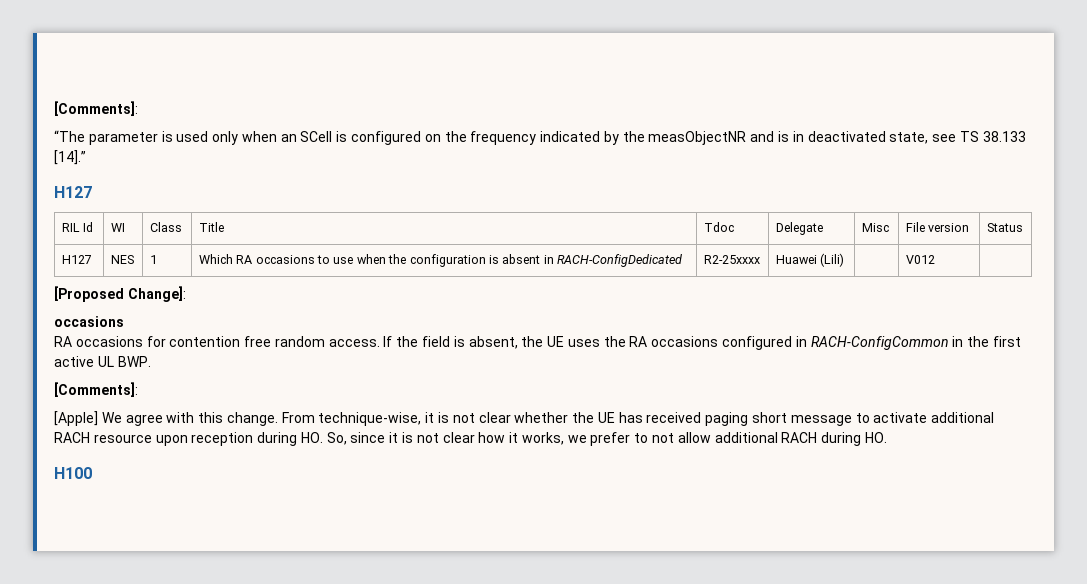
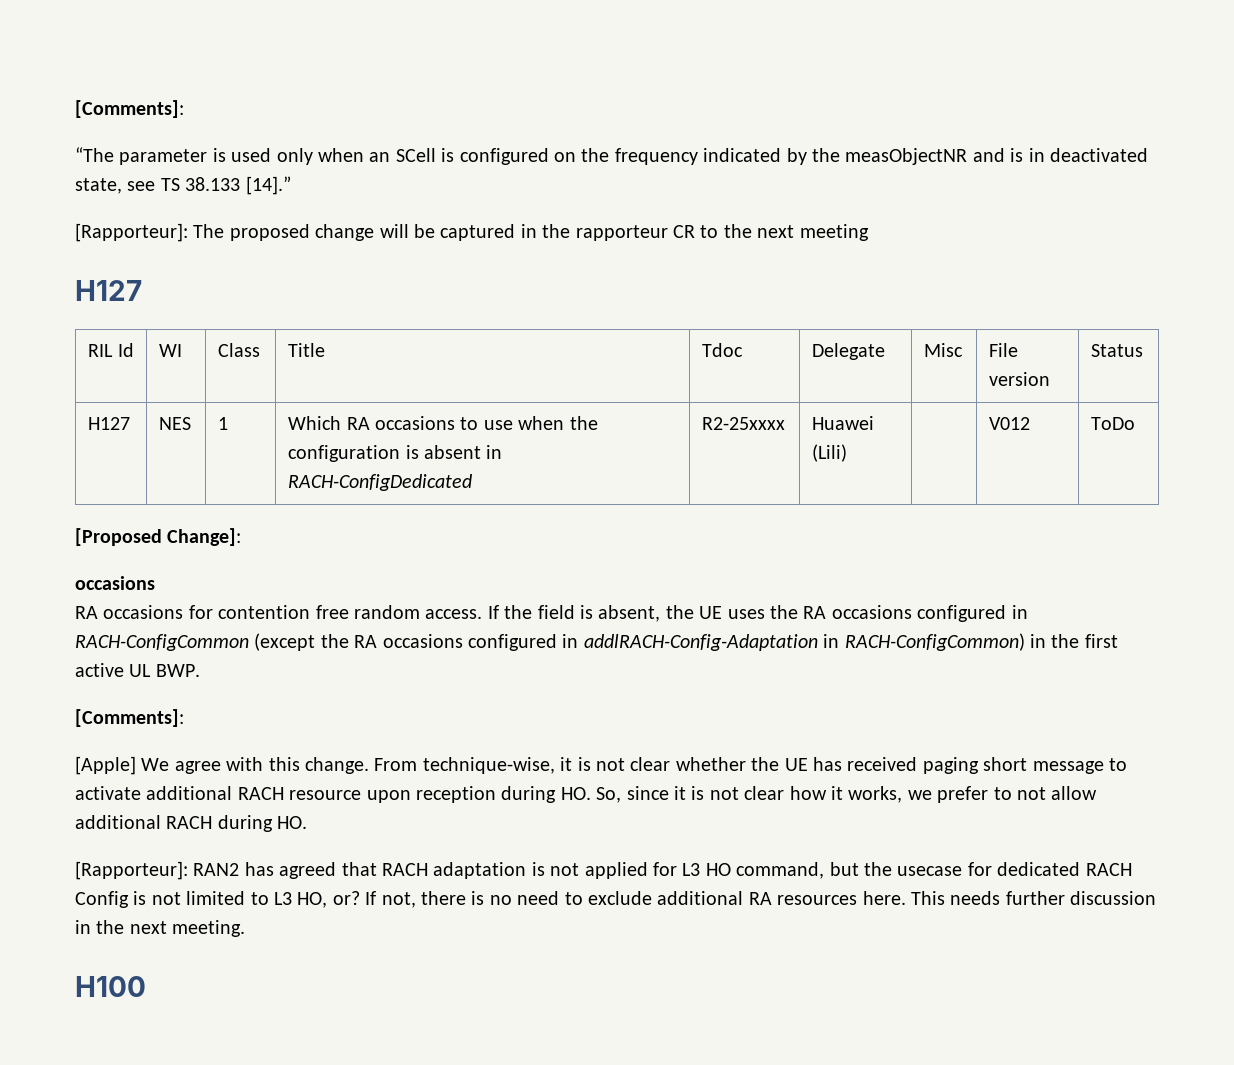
+ [Rapporteur]: The proposed change will be captured in the rapporteur CR to the next meeting
- H127 | NES | 1 | Which RA occasions to use when the configuration is absent in RACH-ConfigDedicated | R2-25xxxx | Huawei (Lili) | | V012 |
+ H127 | NES | 1 | Which RA occasions to use when the configuration is absent in RACH-ConfigDedicated | R2-25xxxx | Huawei (Lili) | | V012 | ToDo
- If the field is absent, the UE uses the RA occasions configured in RACH-ConfigCommon in the first active UL BWP.
+ If the field is absent, the UE uses the RA occasions configured in RACH-ConfigCommon (except the RA occasions configured in addlRACH-Config-Adaptation in RACH-ConfigCommon) in the first active UL BWP.
+ [Rapporteur]: RAN2 has agreed that RACH adaptation is not applied for L3 HO command, but the usecase for dedicated RACH Config is not limited to L3 HO, or? If not, there is no need to exclude additional RA resources here. This needs further discussion in the next meeting.

